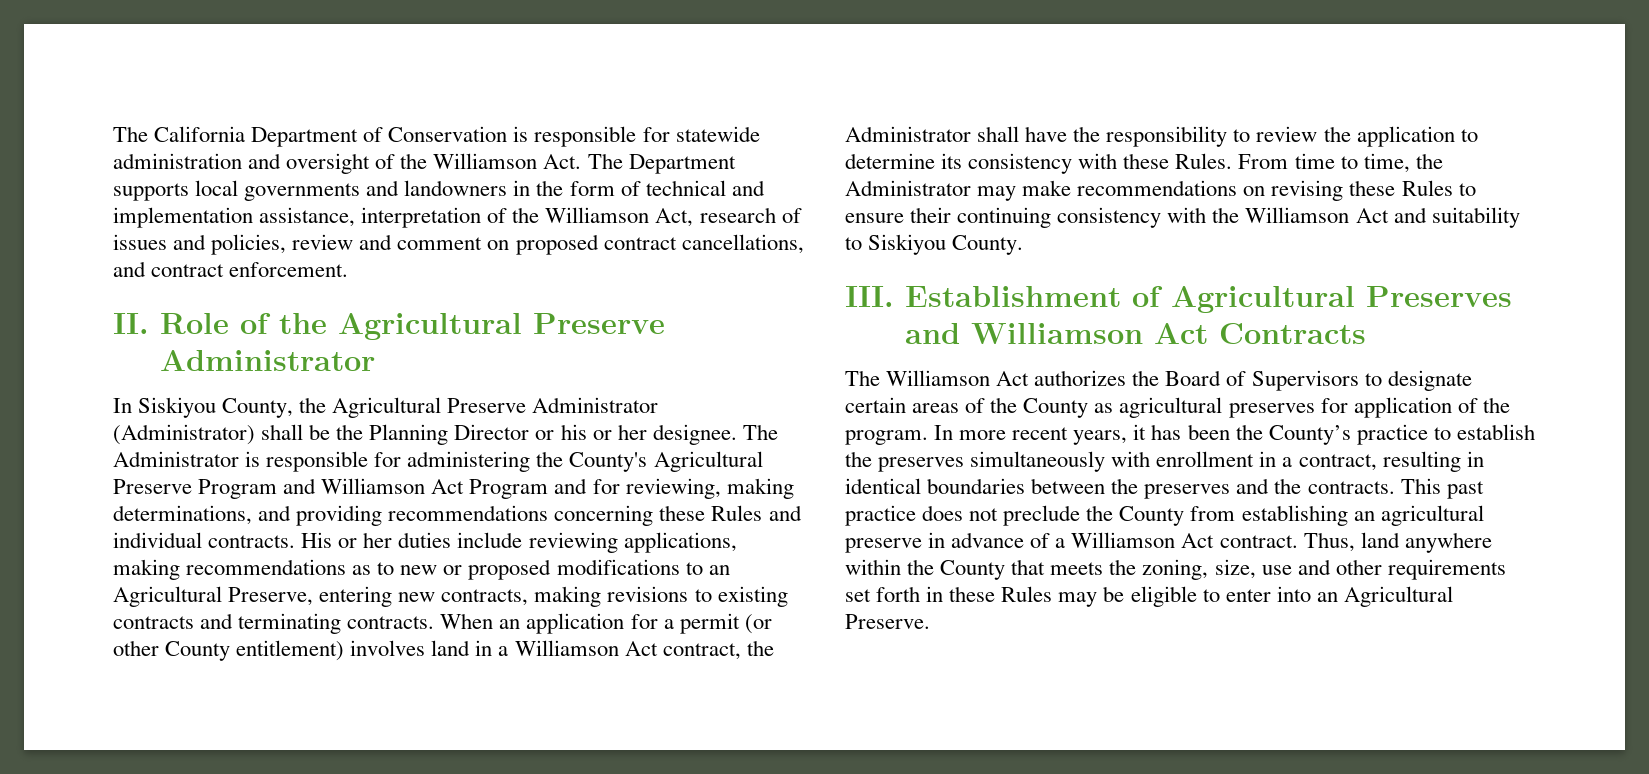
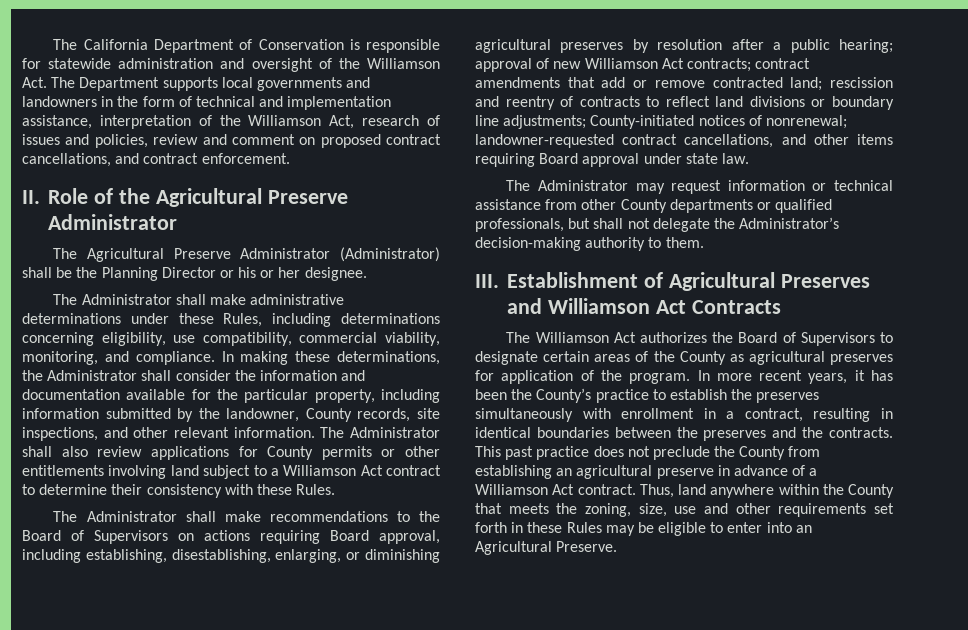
- In Siskiyou County, the Agricultural Preserve Administrator (Administrator) shall be the Planning Director or his or her designee. The Administrator is responsible for administering the County's Agricultural Preserve Program and Williamson Act Program and for reviewing, making determinations, and providing recommendations concerning these Rules and individual contracts. His or her duties include reviewing applications, making recommendations as to new or proposed modifications to an Agricultural Preserve, entering new contracts, making revisions to existing contracts and terminating contracts. When an application for a permit (or other County entitlement) involves land in a Williamson Act contract, the Administrator shall have the responsibility to review the application to determine its consistency with these Rules. From time to time, the Administrator may make recommendations on revising these Rules to ensure their continuing consistency with the Williamson Act and suitability to Siskiyou County.
+ The Agricultural Preserve Administrator (Administrator) shall be the Planning Director or his or her designee.
+ The Administrator shall make administrative determinations under these Rules, including determinations concerning eligibility, use compatibility, commercial viability, monitoring, and compliance. In making these determinations, the Administrator shall consider the information and documentation available for the particular property, including information submitted by the landowner, County records, site inspections, and other relevant information. The Administrator shall also review applications for County permits or other entitlements involving land subject to a Williamson Act contract to determine their consistency with these Rules.
+ The Administrator shall make recommendations to the Board of Supervisors on actions requiring Board approval, including establishing, disestablishing, enlarging, or diminishing agricultural preserves by resolution after a public hearing; approval of new Williamson Act contracts; contract amendments that add or remove contracted land; rescission and reentry of contracts to reflect land divisions or boundary line adjustments; County-initiated notices of nonrenewal; landowner-requested contract cancellations, and other items requiring Board approval under state law.
+ The Administrator may request information or technical assistance from other County departments or qualified professionals, but shall not delegate the Administrator’s decision-making authority to them.

